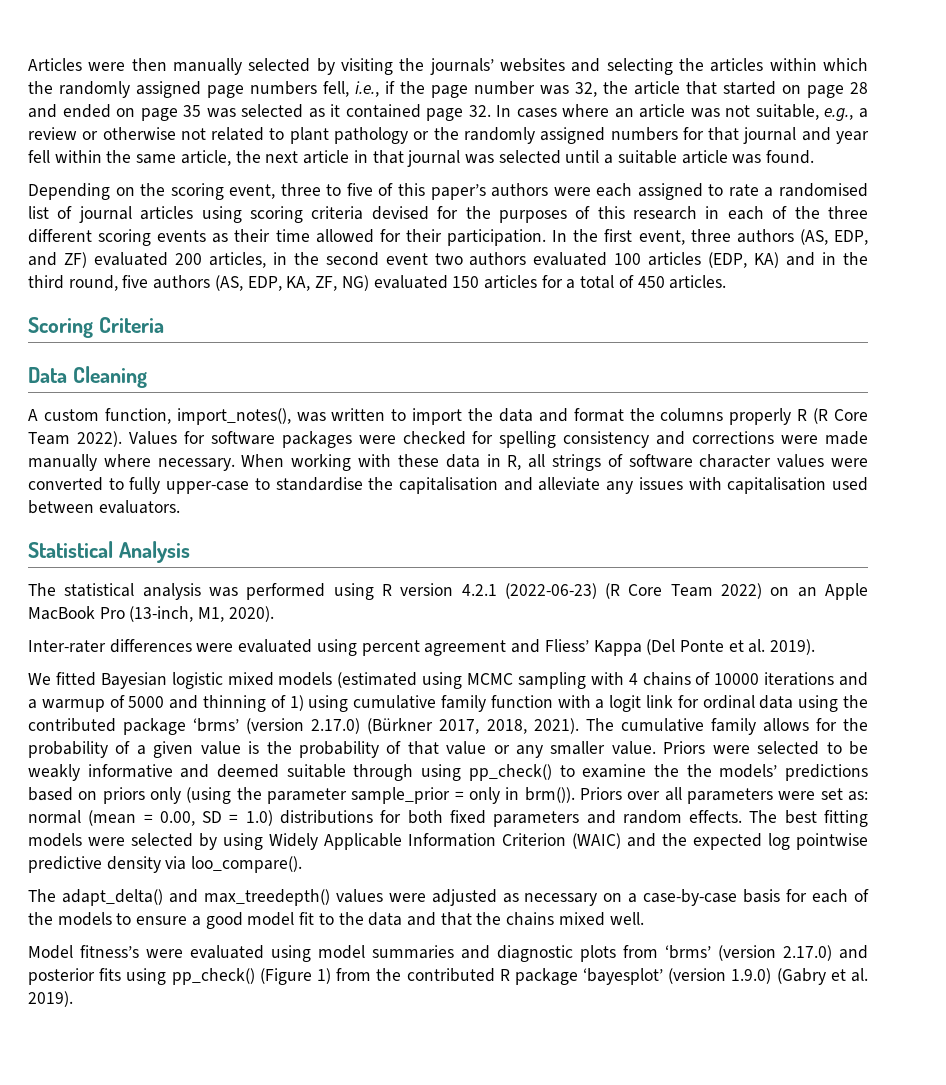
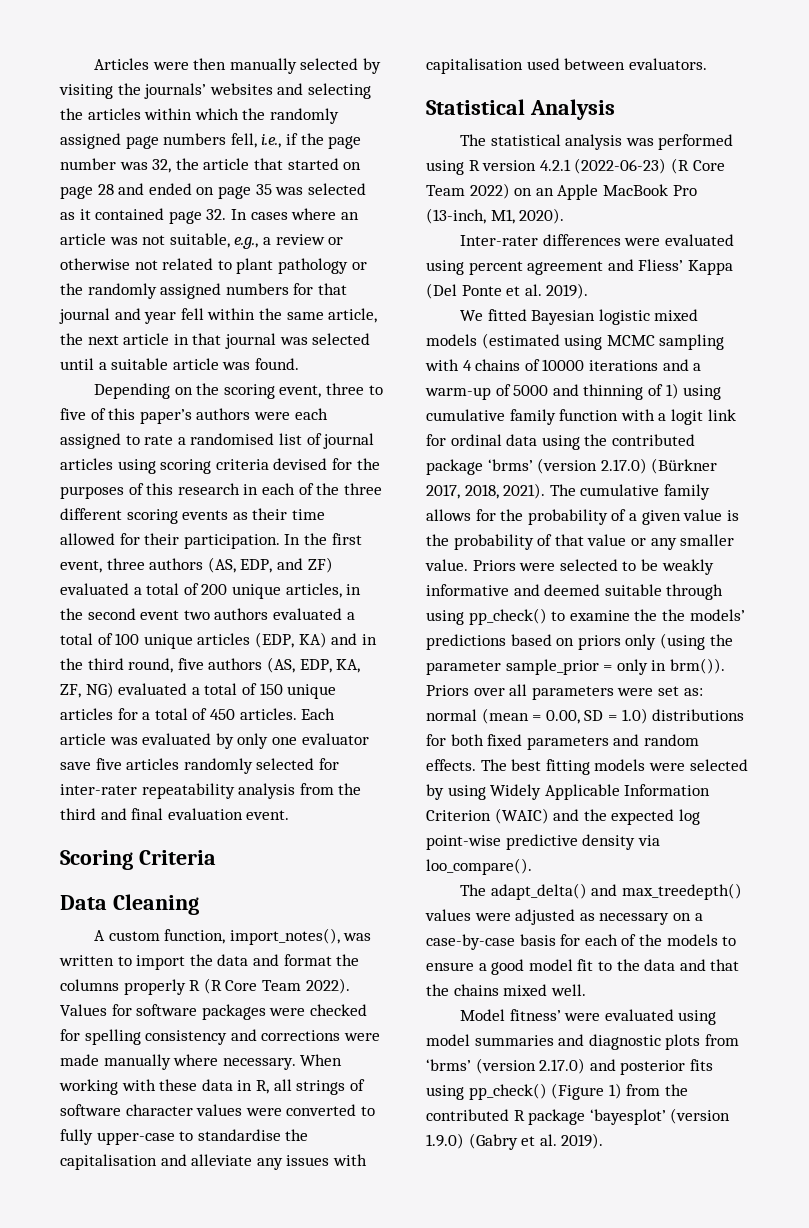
- In the first event, three authors (AS, EDP, and ZF) evaluated 200 articles, in the second event two authors evaluated 100 articles (EDP, KA) and in the third round, five authors (AS, EDP, KA, ZF, NG) evaluated 150 articles for a total of 450 articles.
+ In the first event, three authors (AS, EDP, and ZF) evaluated a total of 200 unique articles, in the second event two authors evaluated a total of 100 unique articles (EDP, KA) and in the third round, five authors (AS, EDP, KA, ZF, NG) evaluated a total of 150 unique articles for a total of 450 articles. Each article was evaluated by only one evaluator save five articles randomly selected for inter-rater repeatability analysis from the third and final evaluation event.
- We fitted Bayesian logistic mixed models (estimated using MCMC sampling with 4 chains of 10000 iterations and a warmup of 5000 and thinning of 1) using cumulative family function with a logit link for ordinal data using the contributed package ‘brms’ (version 2.17.0) (Bürkner 2017, 2018, 2021).
+ We fitted Bayesian logistic mixed models (estimated using MCMC sampling with 4 chains of 10000 iterations and a warm-up of 5000 and thinning of 1) using cumulative family function with a logit link for ordinal data using the contributed package ‘brms’ (version 2.17.0) (Bürkner 2017, 2018, 2021).
- The best fitting models were selected by using Widely Applicable Information Criterion (WAIC) and the expected log pointwise predictive density via loo_compare().
+ The best fitting models were selected by using Widely Applicable Information Criterion (WAIC) and the expected log point-wise predictive density via loo_compare().
- Model fitness’s were evaluated using model summaries and diagnostic plots from ‘brms’ (version 2.17.0) and posterior fits using pp_check() (Figure 1) from the contributed R package ‘bayesplot’ (version 1.9.0) (Gabry et al. 2019).
+ Model fitness’ were evaluated using model summaries and diagnostic plots from ‘brms’ (version 2.17.0) and posterior fits using pp_check() (Figure 1) from the contributed R package ‘bayesplot’ (version 1.9.0) (Gabry et al. 2019).

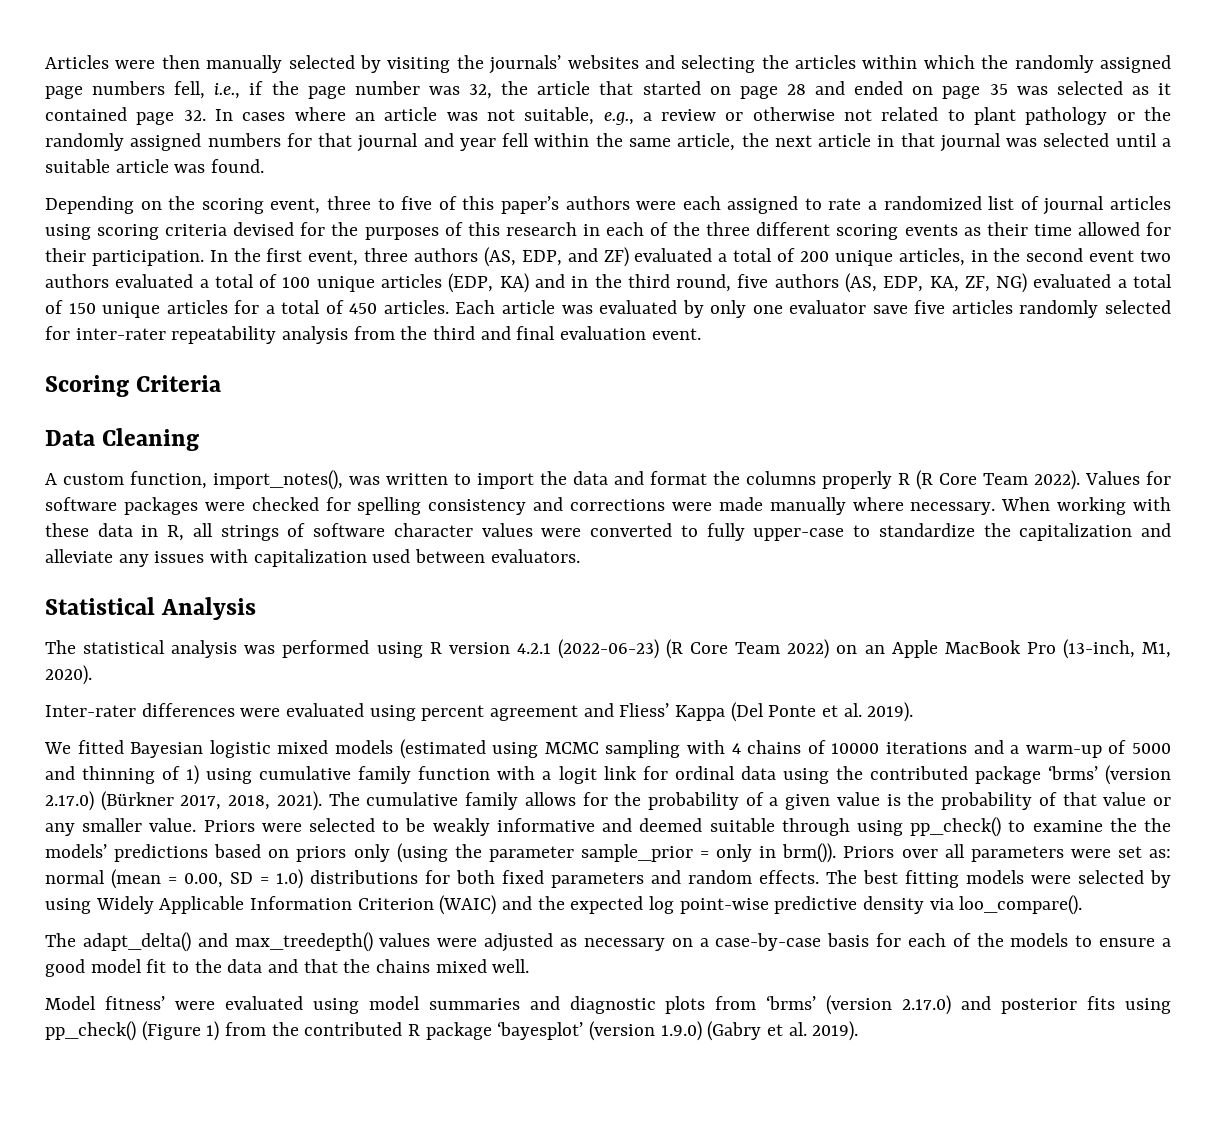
- Depending on the scoring event, three to five of this paper’s authors were each assigned to rate a randomised list of journal articles using scoring criteria devised for the purposes of this research in each of the three different scoring events as their time allowed for their participation.
+ Depending on the scoring event, three to five of this paper’s authors were each assigned to rate a randomized list of journal articles using scoring criteria devised for the purposes of this research in each of the three different scoring events as their time allowed for their participation.
- When working with these data in R, all strings of software character values were converted to fully upper-case to standardise the capitalisation and alleviate any issues with capitalisation used between evaluators.
+ When working with these data in R, all strings of software character values were converted to fully upper-case to standardize the capitalization and alleviate any issues with capitalization used between evaluators.

